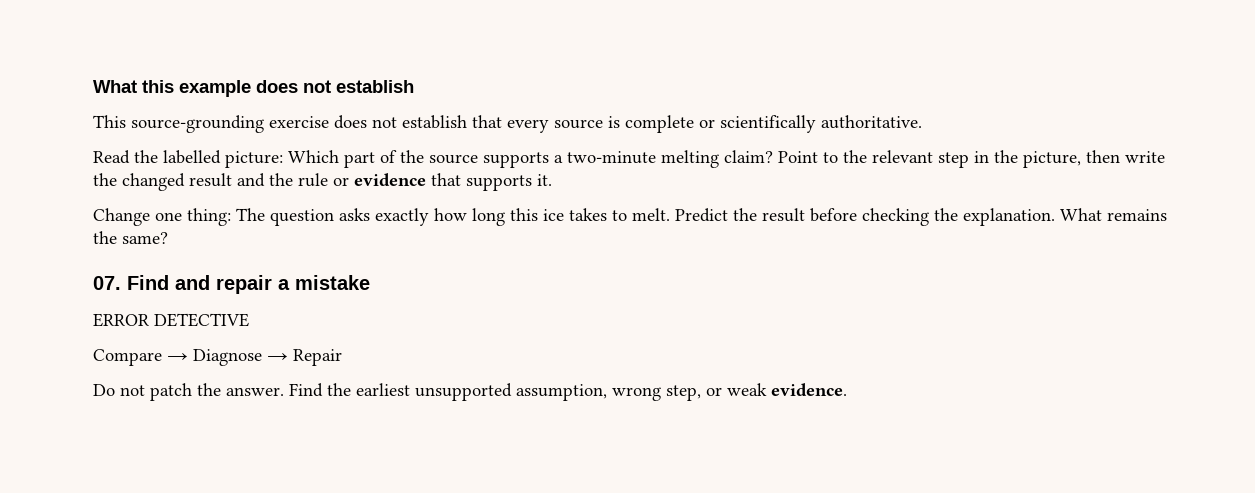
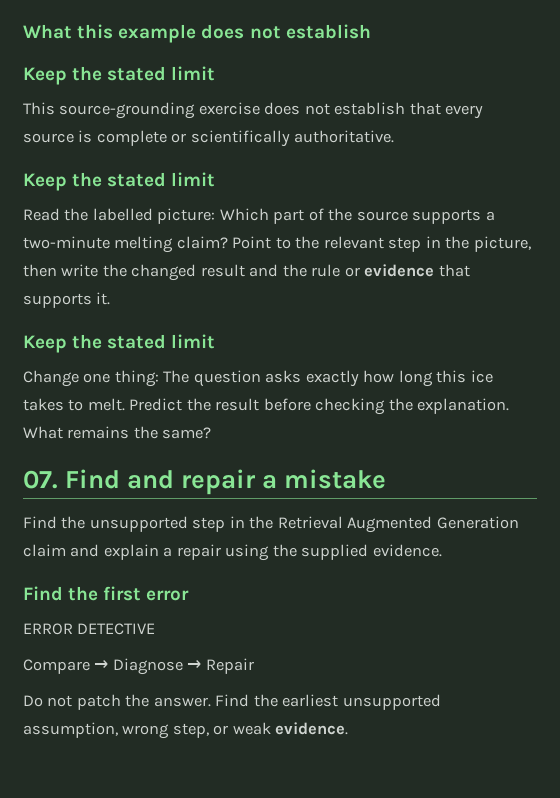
  What this example does not establish
+ Keep the stated limit
  This source-grounding exercise does not establish that every source is complete or scientifically authoritative.
+ Keep the stated limit
  Point to the relevant step in the picture, then write the changed result and the rule or evidence that supports it.
+ Keep the stated limit
+ Find the unsupported step in the Retrieval Augmented Generation claim and explain a repair using the supplied evidence.
+ Find the first error

